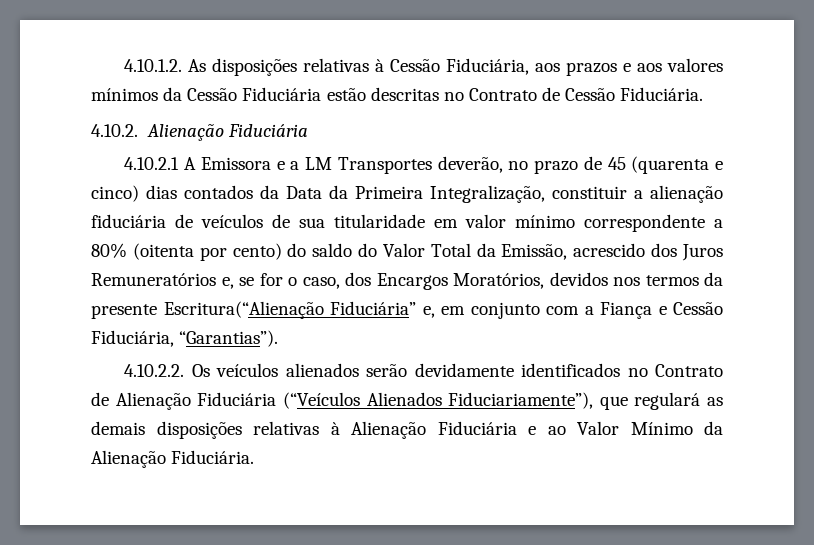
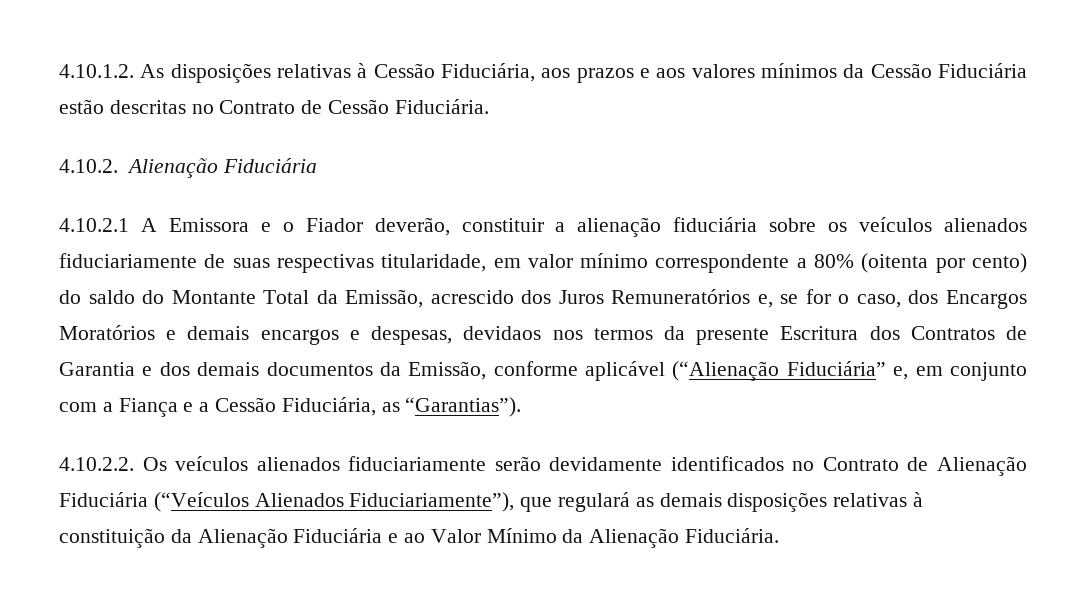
- 4.10.2.1 A Emissora e a LM Transportes deverão, no prazo de 45 (quarenta e cinco) dias contados da Data da Primeira Integralização, constituir a alienação fiduciária de veículos de sua titularidade em valor mínimo correspondente a 80% (oitenta por cento) do saldo do Valor Total da Emissão, acrescido dos Juros Remuneratórios e, se for o caso, dos Encargos Moratórios, devidos nos termos da presente Escritura(“Alienação Fiduciária” e, em conjunto com a Fiança e Cessão Fiduciária, “Garantias”).
+ 4.10.2.1 A Emissora e o Fiador deverão, constituir a alienação fiduciária sobre os veículos alienados fiduciariamente de suas respectivas titularidade, em valor mínimo correspondente a 80% (oitenta por cento) do saldo do Montante Total da Emissão, acrescido dos Juros Remuneratórios e, se for o caso, dos Encargos Moratórios e demais encargos e despesas, devidaos nos termos da presente Escritura dos Contratos de Garantia e dos demais documentos da Emissão, conforme aplicável (“Alienação Fiduciária” e, em conjunto com a Fiança e a Cessão Fiduciária, as “Garantias”).
- 4.10.2.2. Os veículos alienados serão devidamente identificados no Contrato de Alienação Fiduciária (“Veículos Alienados Fiduciariamente”), que regulará as demais disposições relativas à Alienação Fiduciária e ao Valor Mínimo da Alienação Fiduciária.
+ 4.10.2.2. Os veículos alienados fiduciariamente serão devidamente identificados no Contrato de Alienação Fiduciária (“Veículos Alienados Fiduciariamente”), que regulará as demais disposições relativas à constituição da Alienação Fiduciária e ao Valor Mínimo da Alienação Fiduciária.

